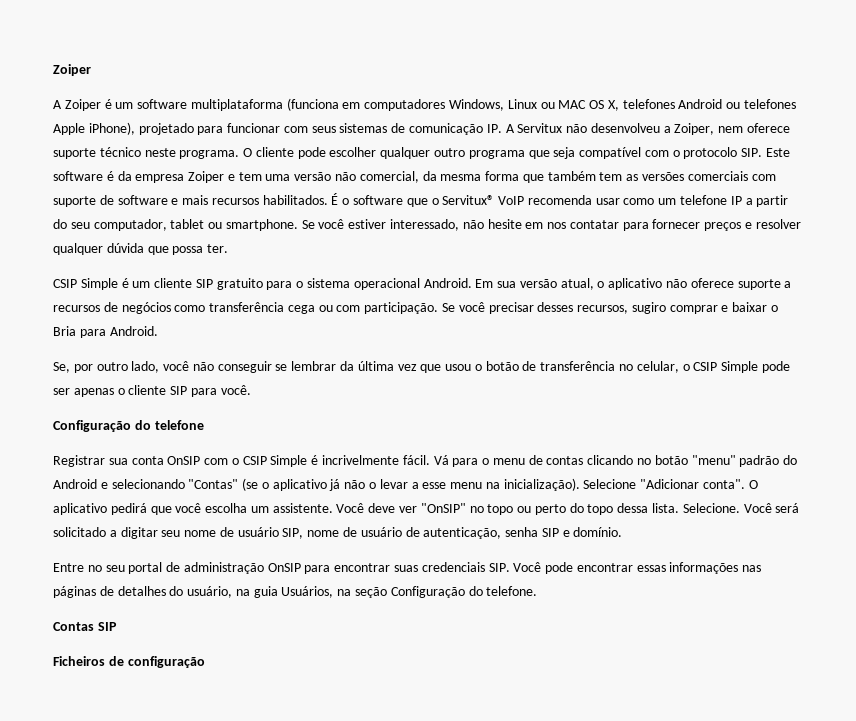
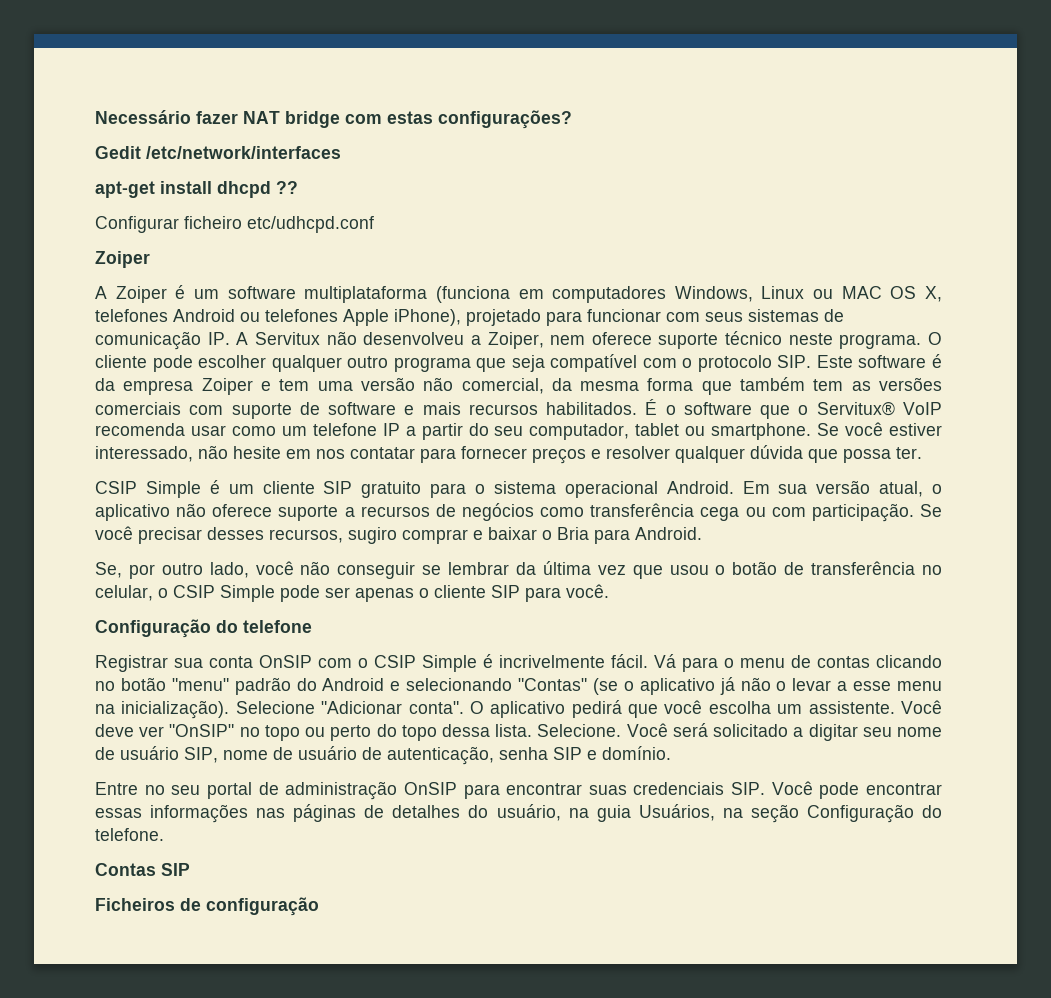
+ Necessário fazer NAT bridge com estas configurações?
+ Gedit /etc/network/interfaces
+ apt-get install dhcpd ??
+ Configurar ficheiro etc/udhcpd.conf

